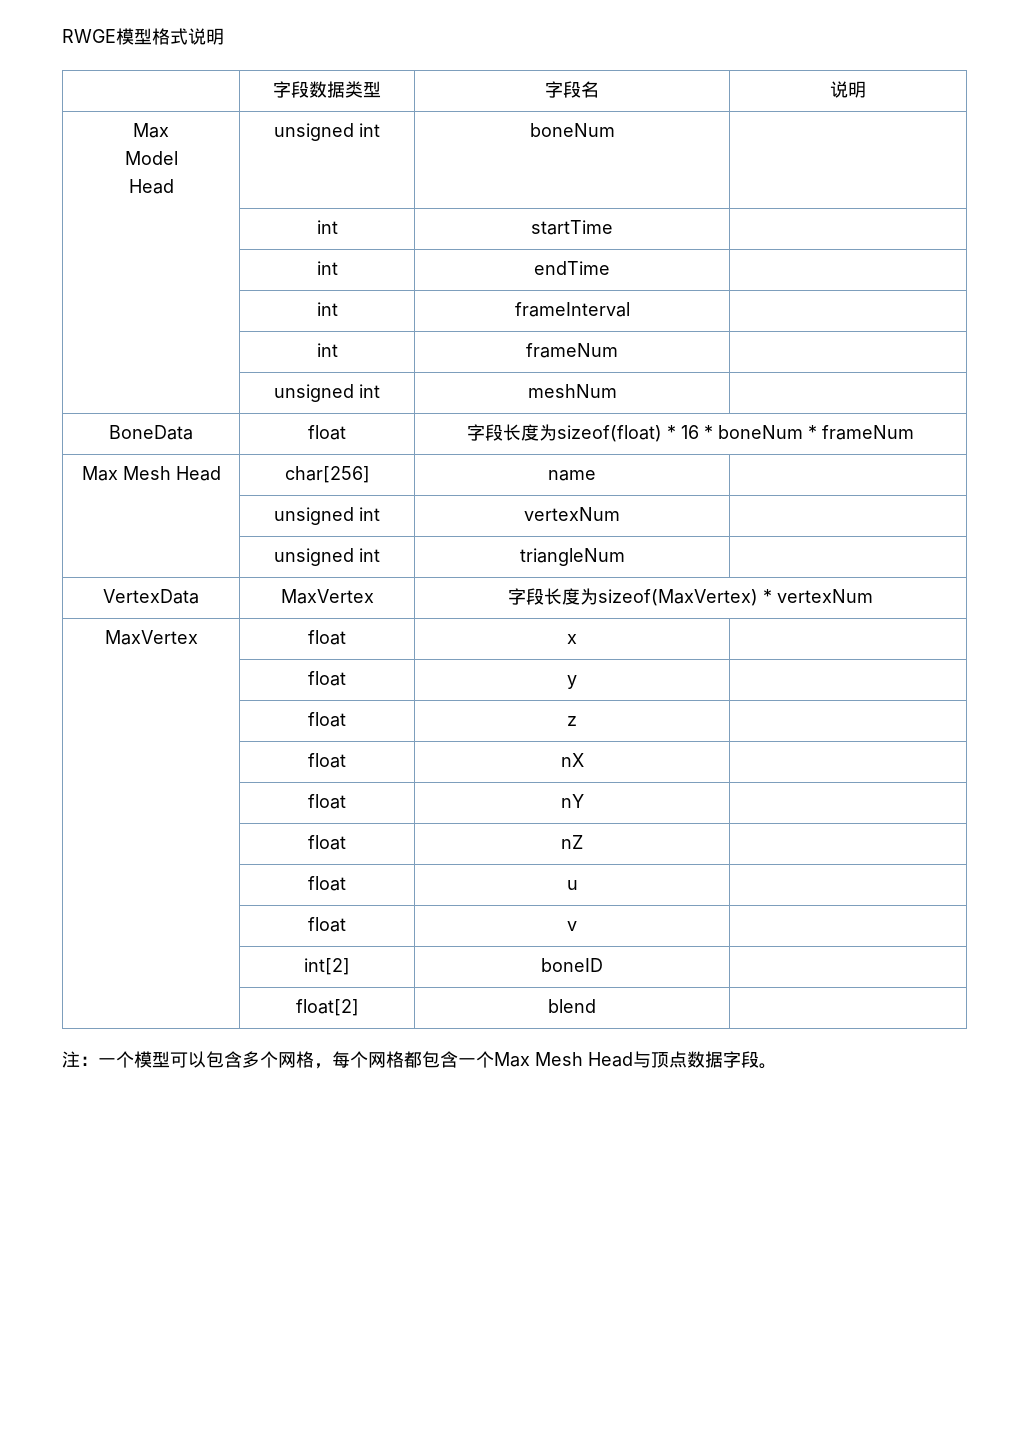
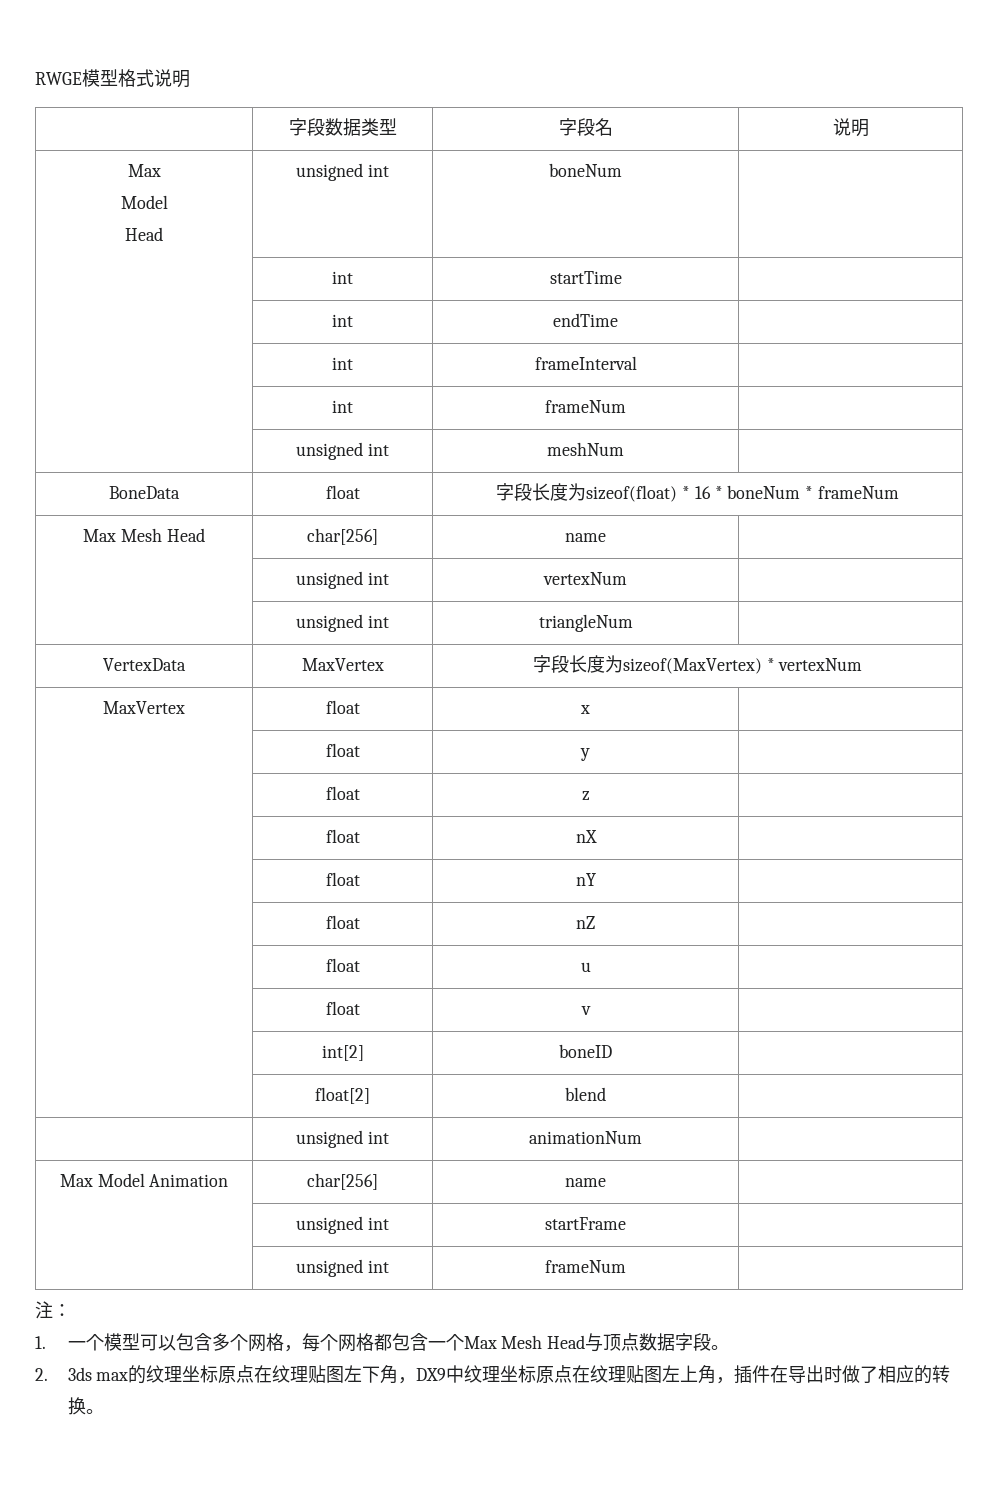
+ | unsigned int | animationNum |
+ Max Model Animation | char[256] | name |
+ | unsigned int | startFrame |
+ | unsigned int | frameNum |
- 注：一个模型可以包含多个网格，每个网格都包含一个Max Mesh Head与顶点数据字段。
+ 注：
+ 1.一个模型可以包含多个网格，每个网格都包含一个Max Mesh Head与顶点数据字段。
+ 2. 3ds max的纹理坐标原点在纹理贴图左下角，DX9中纹理坐标原点在纹理贴图左上角，插件在导出时做了相应的转换。

